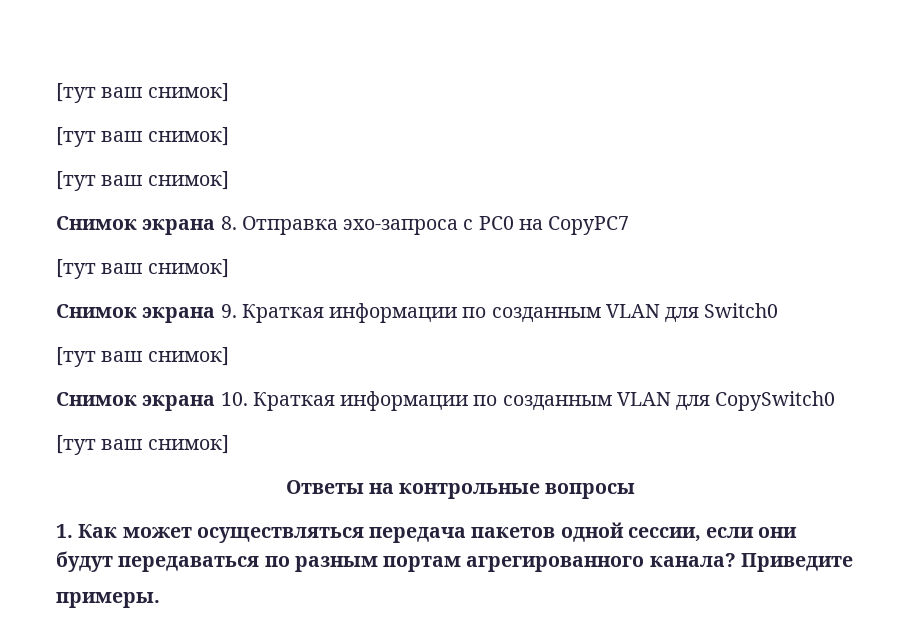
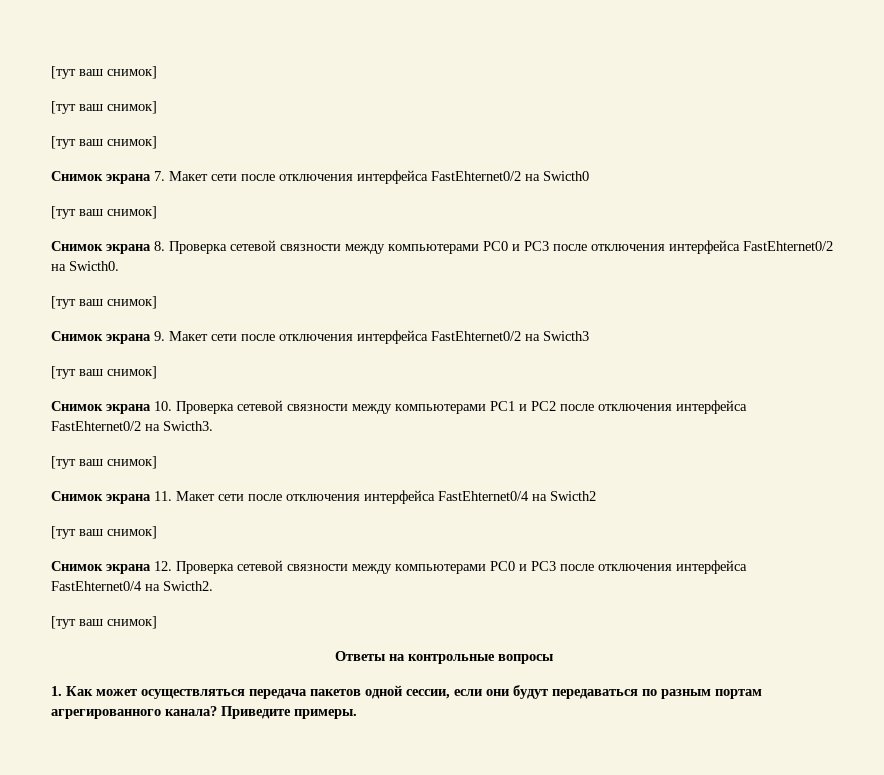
- Снимок экрана 8. Отправка эхо-запроса с PC0 на CopyPC7
+ Снимок экрана 7. Макет сети после отключения интерфейса FastEhternet0/2 на Swicth0
+ [тут ваш снимок]
+ Снимок экрана 8. Проверка сетевой связности между компьютерами PC0 и PC3 после отключения интерфейса FastEhternet0/2 на Swicth0.
- Снимок экрана 9. Краткая информации по созданным VLAN для Switch0
+ Снимок экрана 9. Макет сети после отключения интерфейса FastEhternet0/2 на Swicth3
- Снимок экрана 10. Краткая информации по созданным VLAN для CopySwitch0
+ Снимок экрана 10. Проверка сетевой связности между компьютерами PC1 и PC2 после отключения интерфейса FastEhternet0/2 на Swicth3.
+ [тут ваш снимок]
+ Снимок экрана 11. Макет сети после отключения интерфейса FastEhternet0/4 на Swicth2
+ [тут ваш снимок]
+ Снимок экрана 12. Проверка сетевой связности между компьютерами PC0 и PC3 после отключения интерфейса FastEhternet0/4 на Swicth2.
- 1. Как может осуществляться передача пакетов одной сессии, если они
- будут передаваться по разным портам агрегированного канала?
+ 1. Как может осуществляться передача пакетов одной сессии, если они будут передаваться по разным портам агрегированного канала?
- Приведите
- примеры.
+ Приведите примеры.

